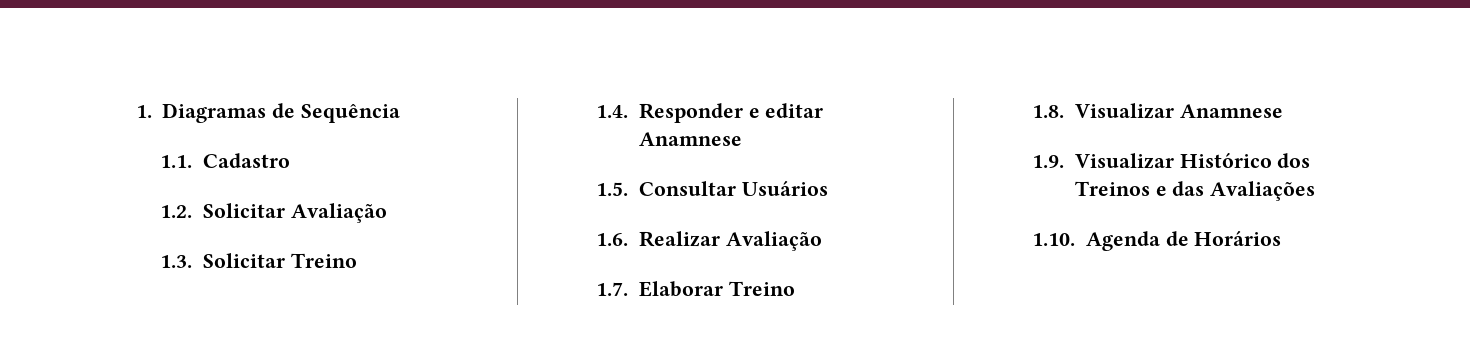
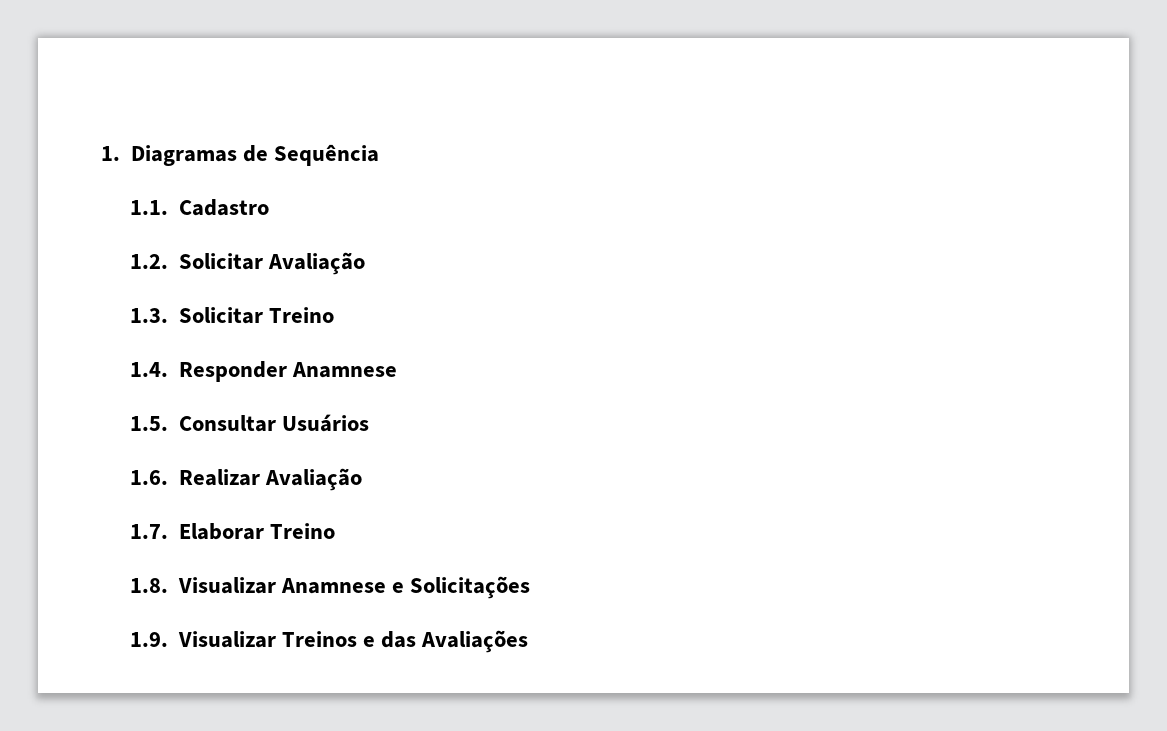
- 1.4. Responder e editar Anamnese
+ 1.4. Responder Anamnese
- 1.8. Visualizar Anamnese
+ 1.8. Visualizar Anamnese e Solicitações
- 1.9. Visualizar Histórico dos Treinos e das Avaliações
+ 1.9. Visualizar Treinos e das Avaliações
- 1.10. Agenda de Horários

